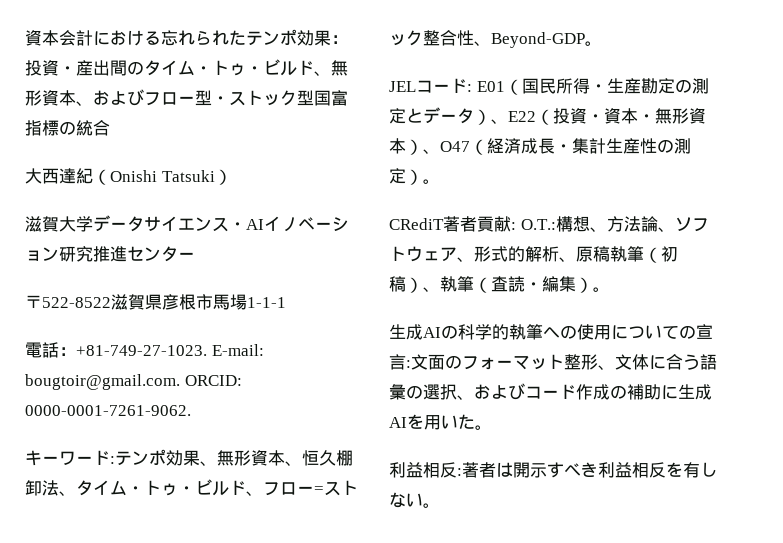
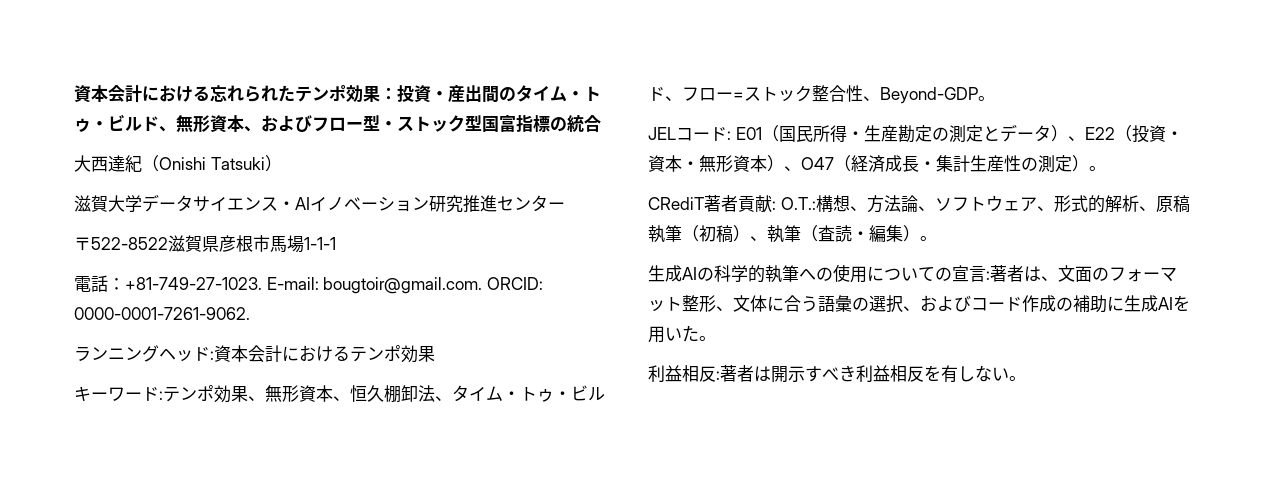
+ ランニングヘッド:資本会計におけるテンポ効果
- 生成AIの科学的執筆への使用についての宣言:文面のフォーマット整形、文体に合う語彙の選択、およびコード作成の補助に生成AIを用いた。
+ 生成AIの科学的執筆への使用についての宣言:著者は、文面のフォーマット整形、文体に合う語彙の選択、およびコード作成の補助に生成AIを用いた。

